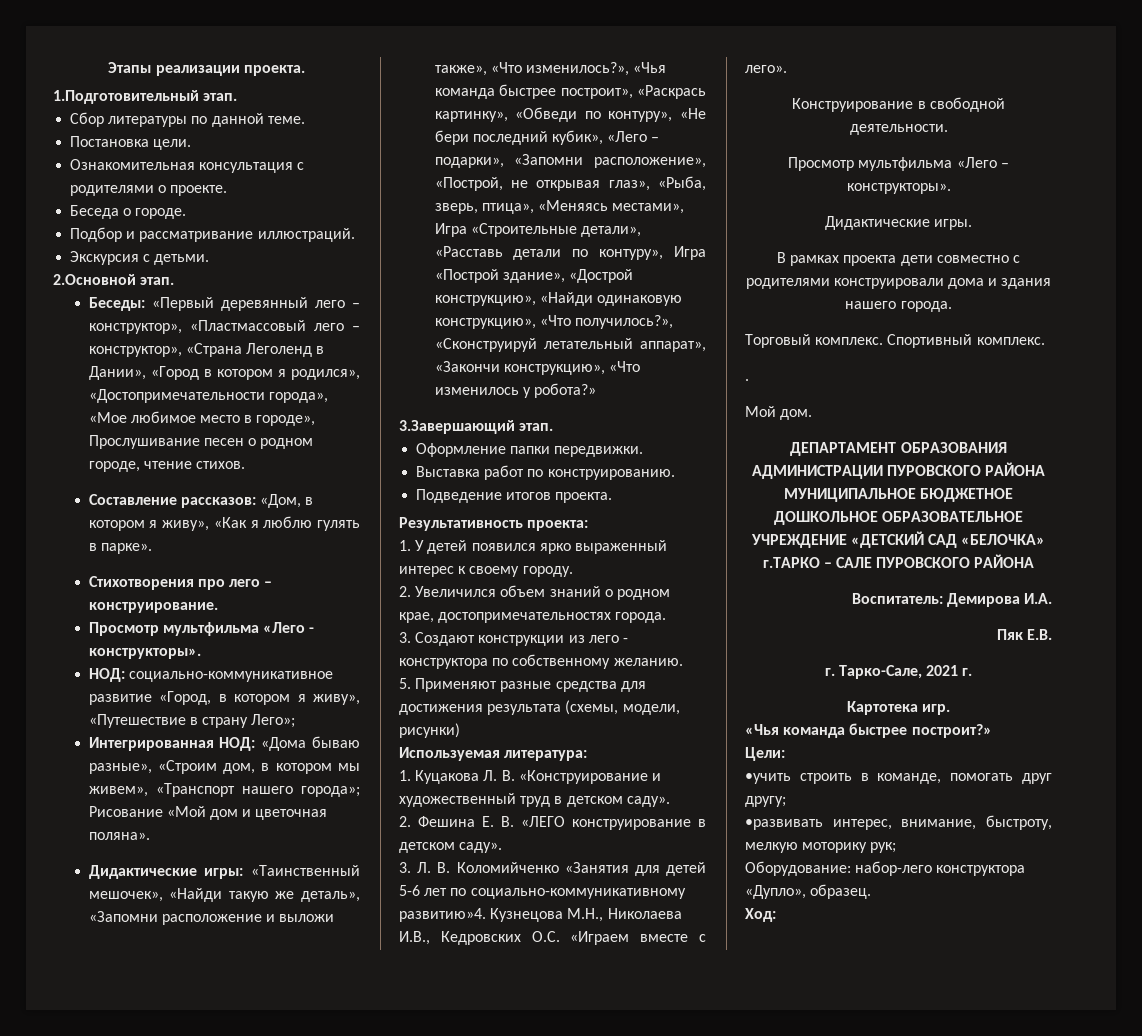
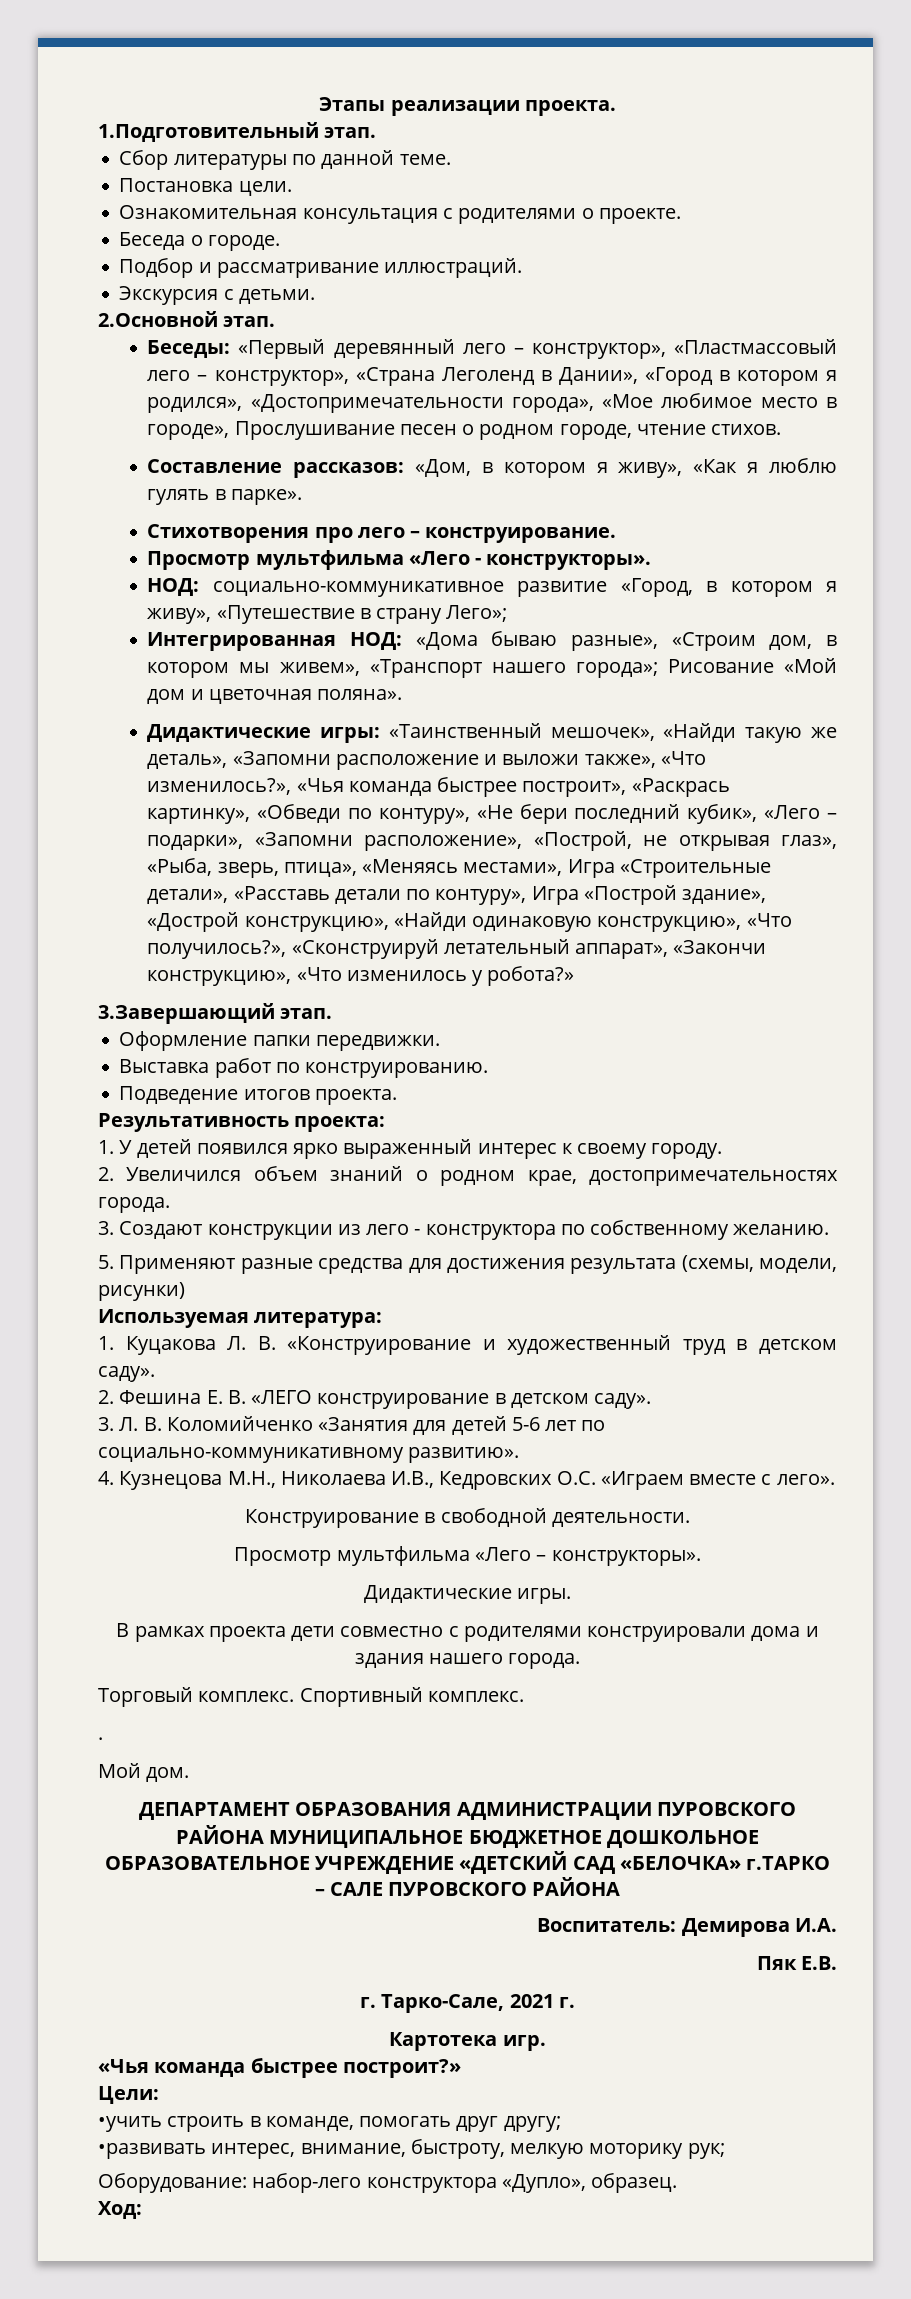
- 3. Л. В. Коломийченко «Занятия для детей 5-6 лет по социально-коммуникативному развитию»4. Кузнецова М.Н., Николаева И.В., Кедровских О.С. «Играем вместе с лего».
+ 3. Л. В. Коломийченко «Занятия для детей 5-6 лет по социально-коммуникативному развитию».
+ 4. Кузнецова М.Н., Николаева И.В., Кедровских О.С. «Играем вместе с лего».

